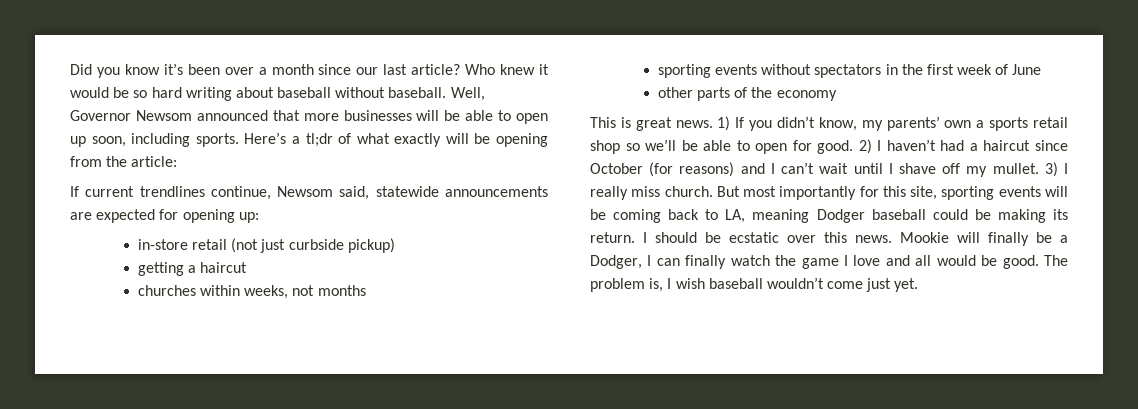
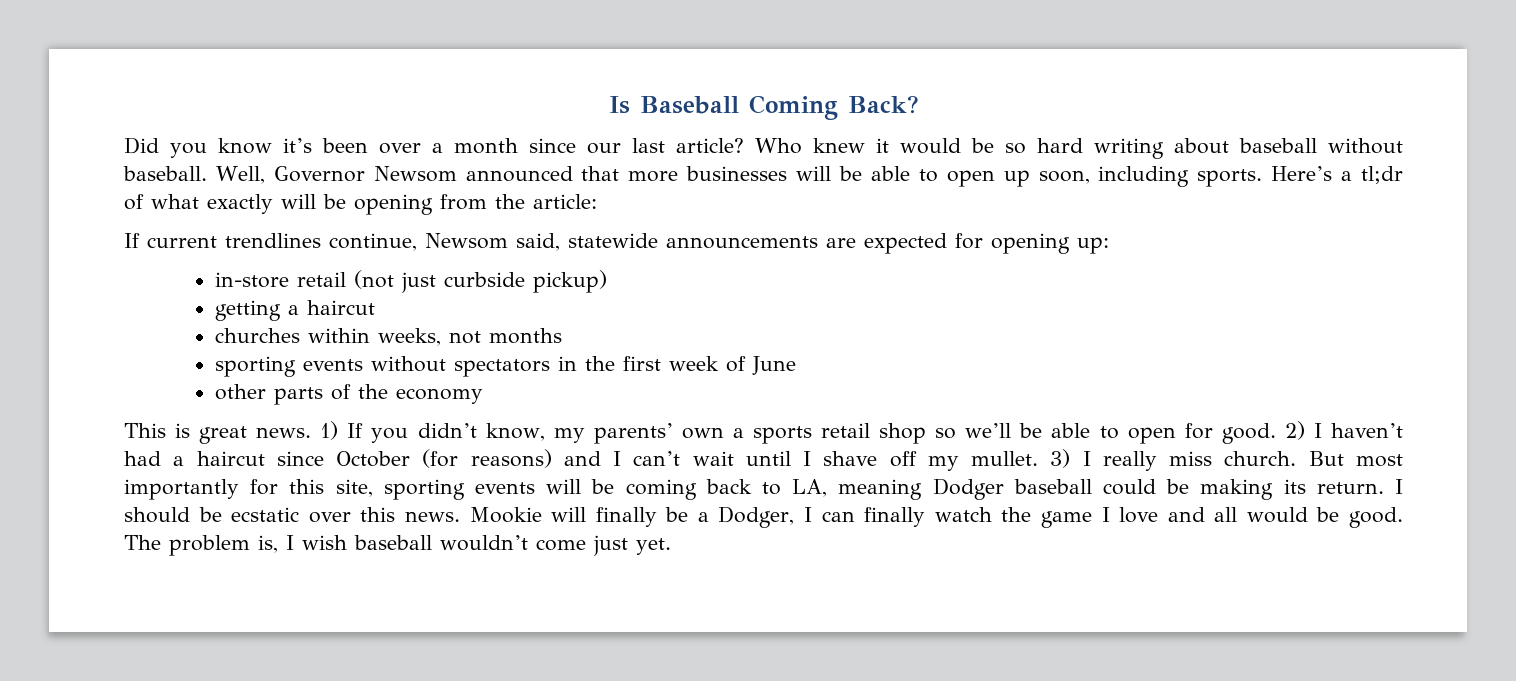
+ Is Baseball Coming Back?

